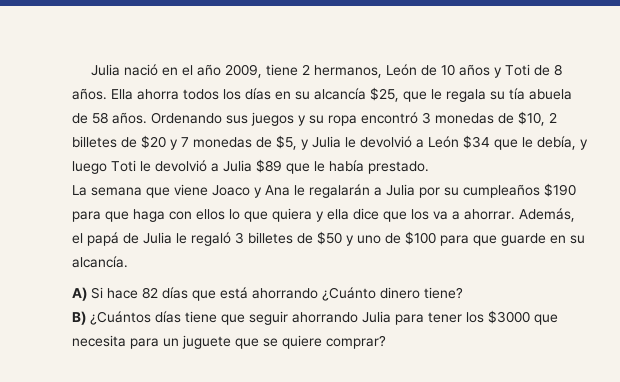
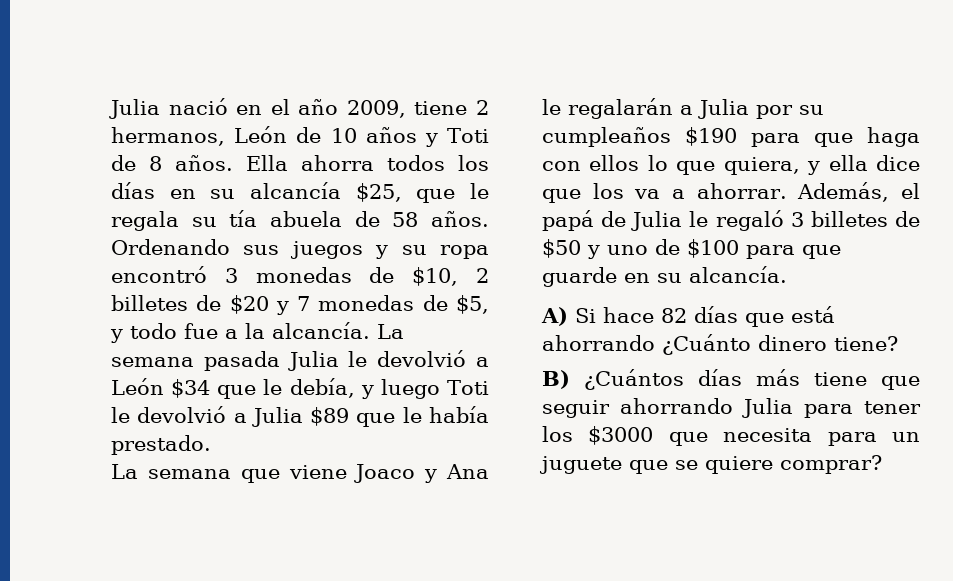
- Ordenando sus juegos y su ropa encontró 3 monedas de $10, 2 billetes de $20 y 7 monedas de $5, y Julia le devolvió a León $34 que le debía, y luego Toti le devolvió a Julia $89 que le había prestado.
+ Ordenando sus juegos y su ropa encontró 3 monedas de $10, 2 billetes de $20 y 7 monedas de $5, y todo fue a la alcancía. La semana pasada Julia le devolvió a León $34 que le debía, y luego Toti le devolvió a Julia $89 que le había prestado.
- La semana que viene Joaco y Ana le regalarán a Julia por su cumpleaños $190 para que haga con ellos lo que quiera y ella dice que los va a ahorrar.
+ La semana que viene Joaco y Ana le regalarán a Julia por su cumpleaños $190 para que haga con ellos lo que quiera, y ella dice que los va a ahorrar.
- B) ¿Cuántos días tiene que seguir ahorrando Julia para tener los $3000 que necesita para un juguete que se quiere comprar?
+ B) ¿Cuántos días más tiene que seguir ahorrando Julia para tener los $3000 que necesita para un juguete que se quiere comprar?

